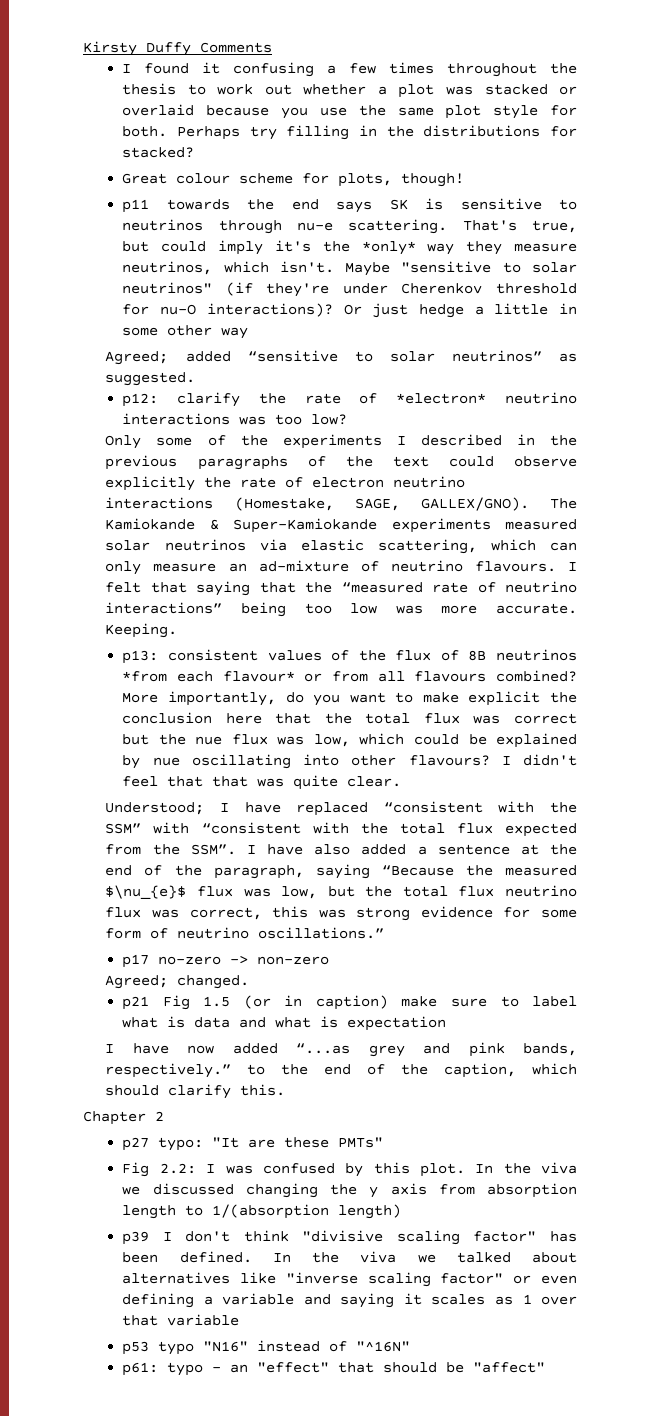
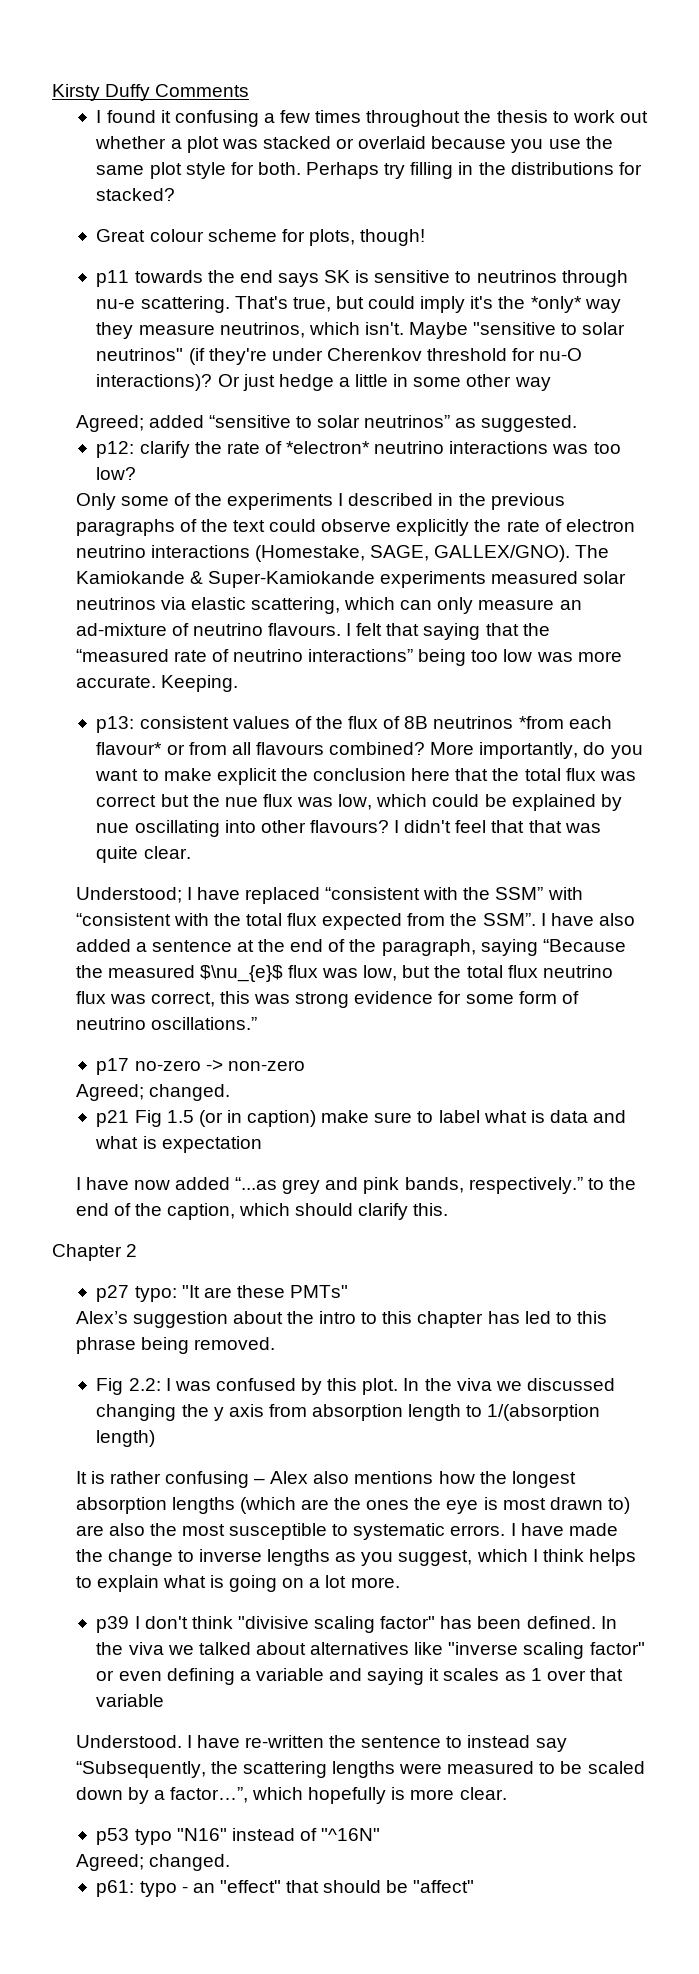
+ Alex’s suggestion about the intro to this chapter has led to this phrase being removed.
+ It is rather confusing – Alex also mentions how the longest absorption lengths (which are the ones the eye is most drawn to) are also the most susceptible to systematic errors. I have made the change to inverse lengths as you suggest, which I think helps to explain what is going on a lot more.
+ Understood. I have re-written the sentence to instead say “Subsequently, the scattering lengths were measured to be scaled down by a factor…”, which hopefully is more clear.
  p53 typo "N16" instead of "^16N"
+ Agreed; changed.

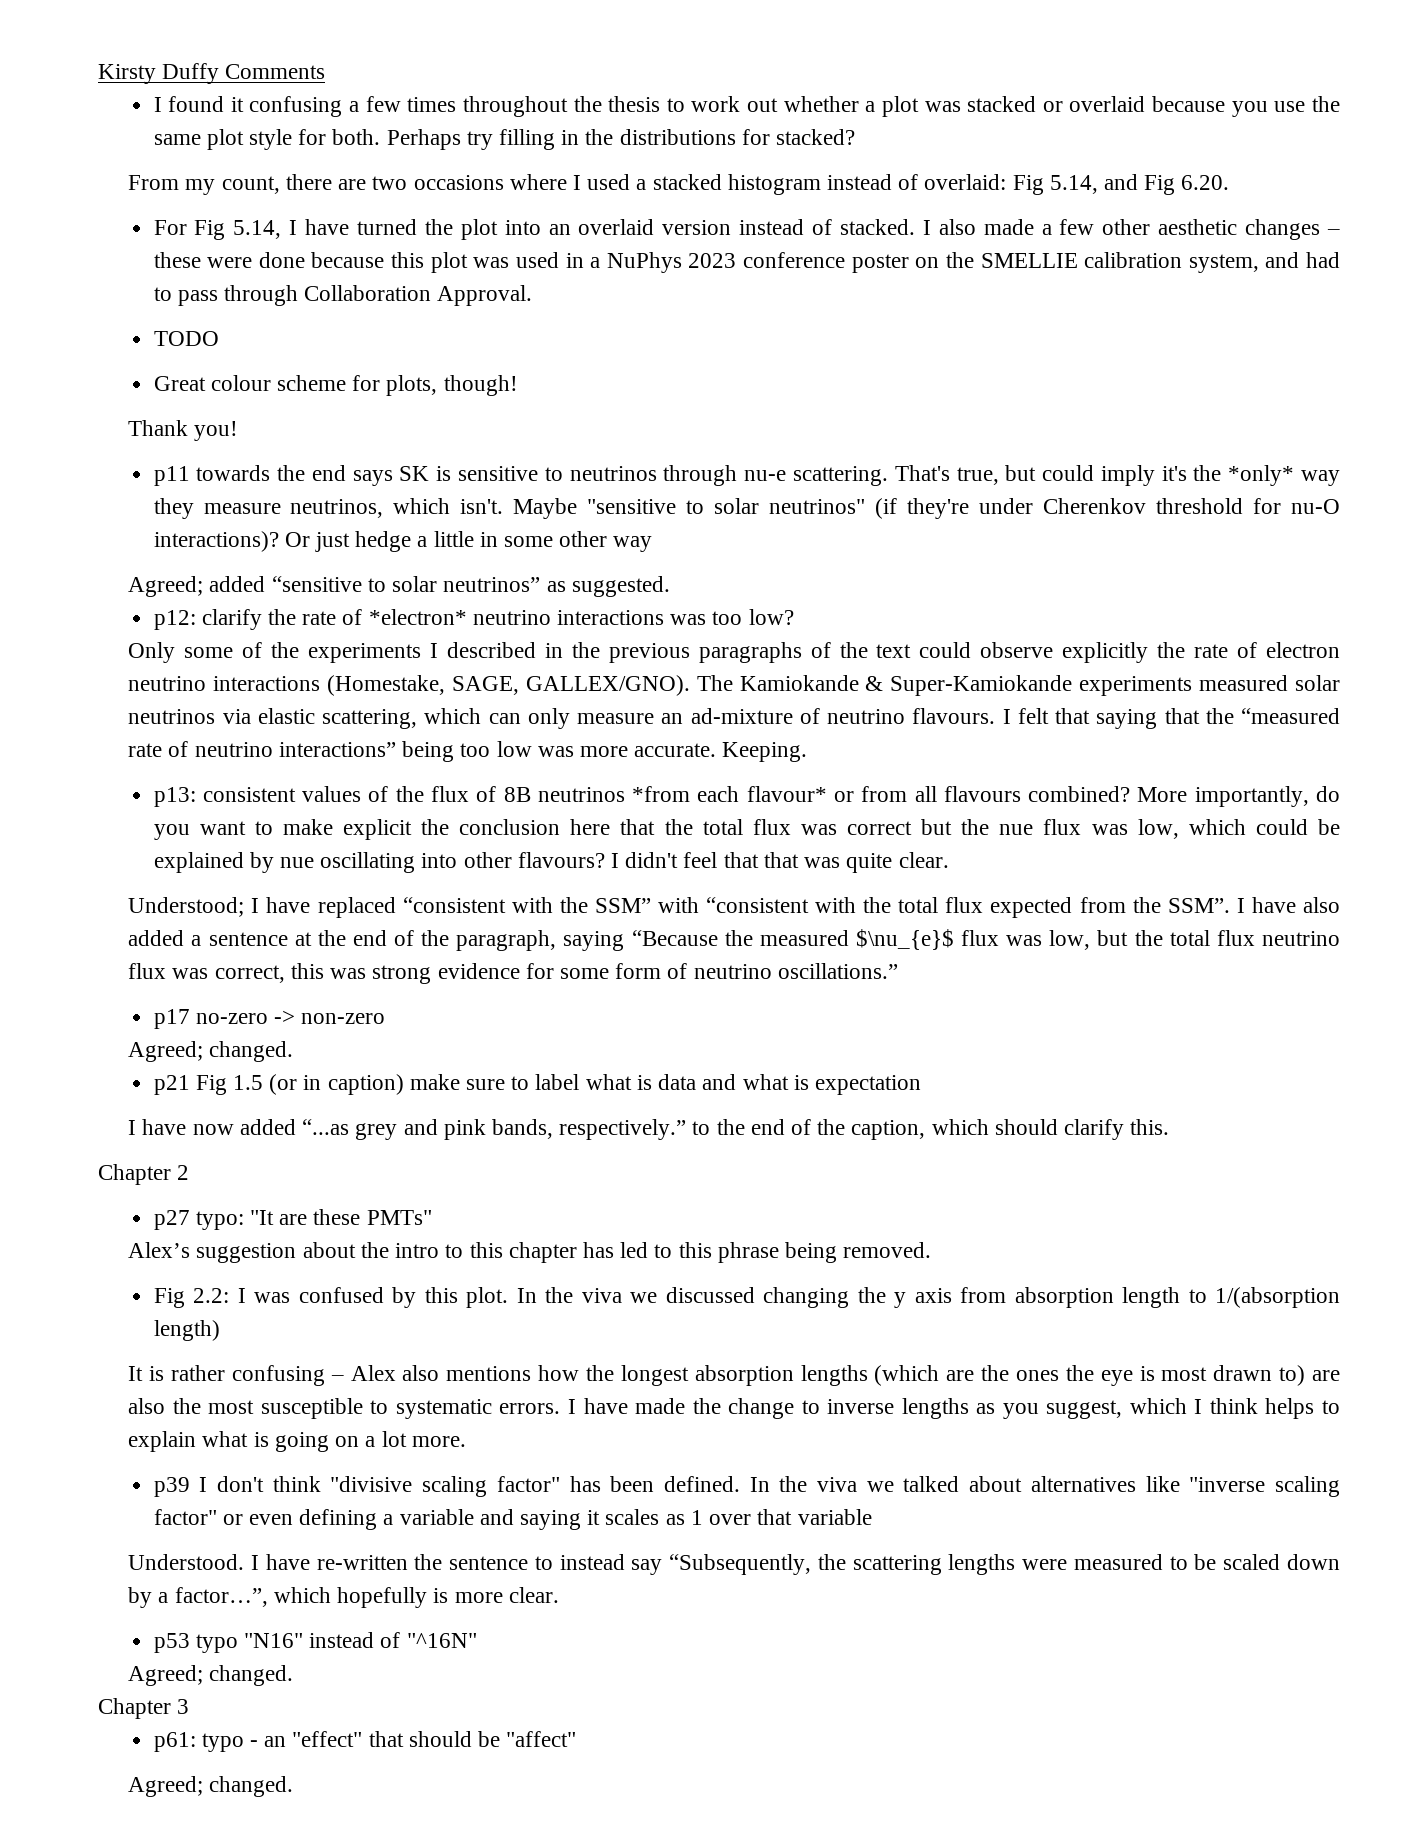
+ From my count, there are two occasions where I used a stacked histogram instead of overlaid: Fig 5.14, and Fig 6.20.
+ For Fig 5.14, I have turned the plot into an overlaid version instead of stacked. I also made a few other aesthetic changes – these were done because this plot was used in a NuPhys 2023 conference poster on the SMELLIE calibration system, and had to pass through Collaboration Approval.
+ TODO
+ Thank you!
+ Chapter 3
  p61: typo - an "effect" that should be "affect"
+ Agreed; changed.

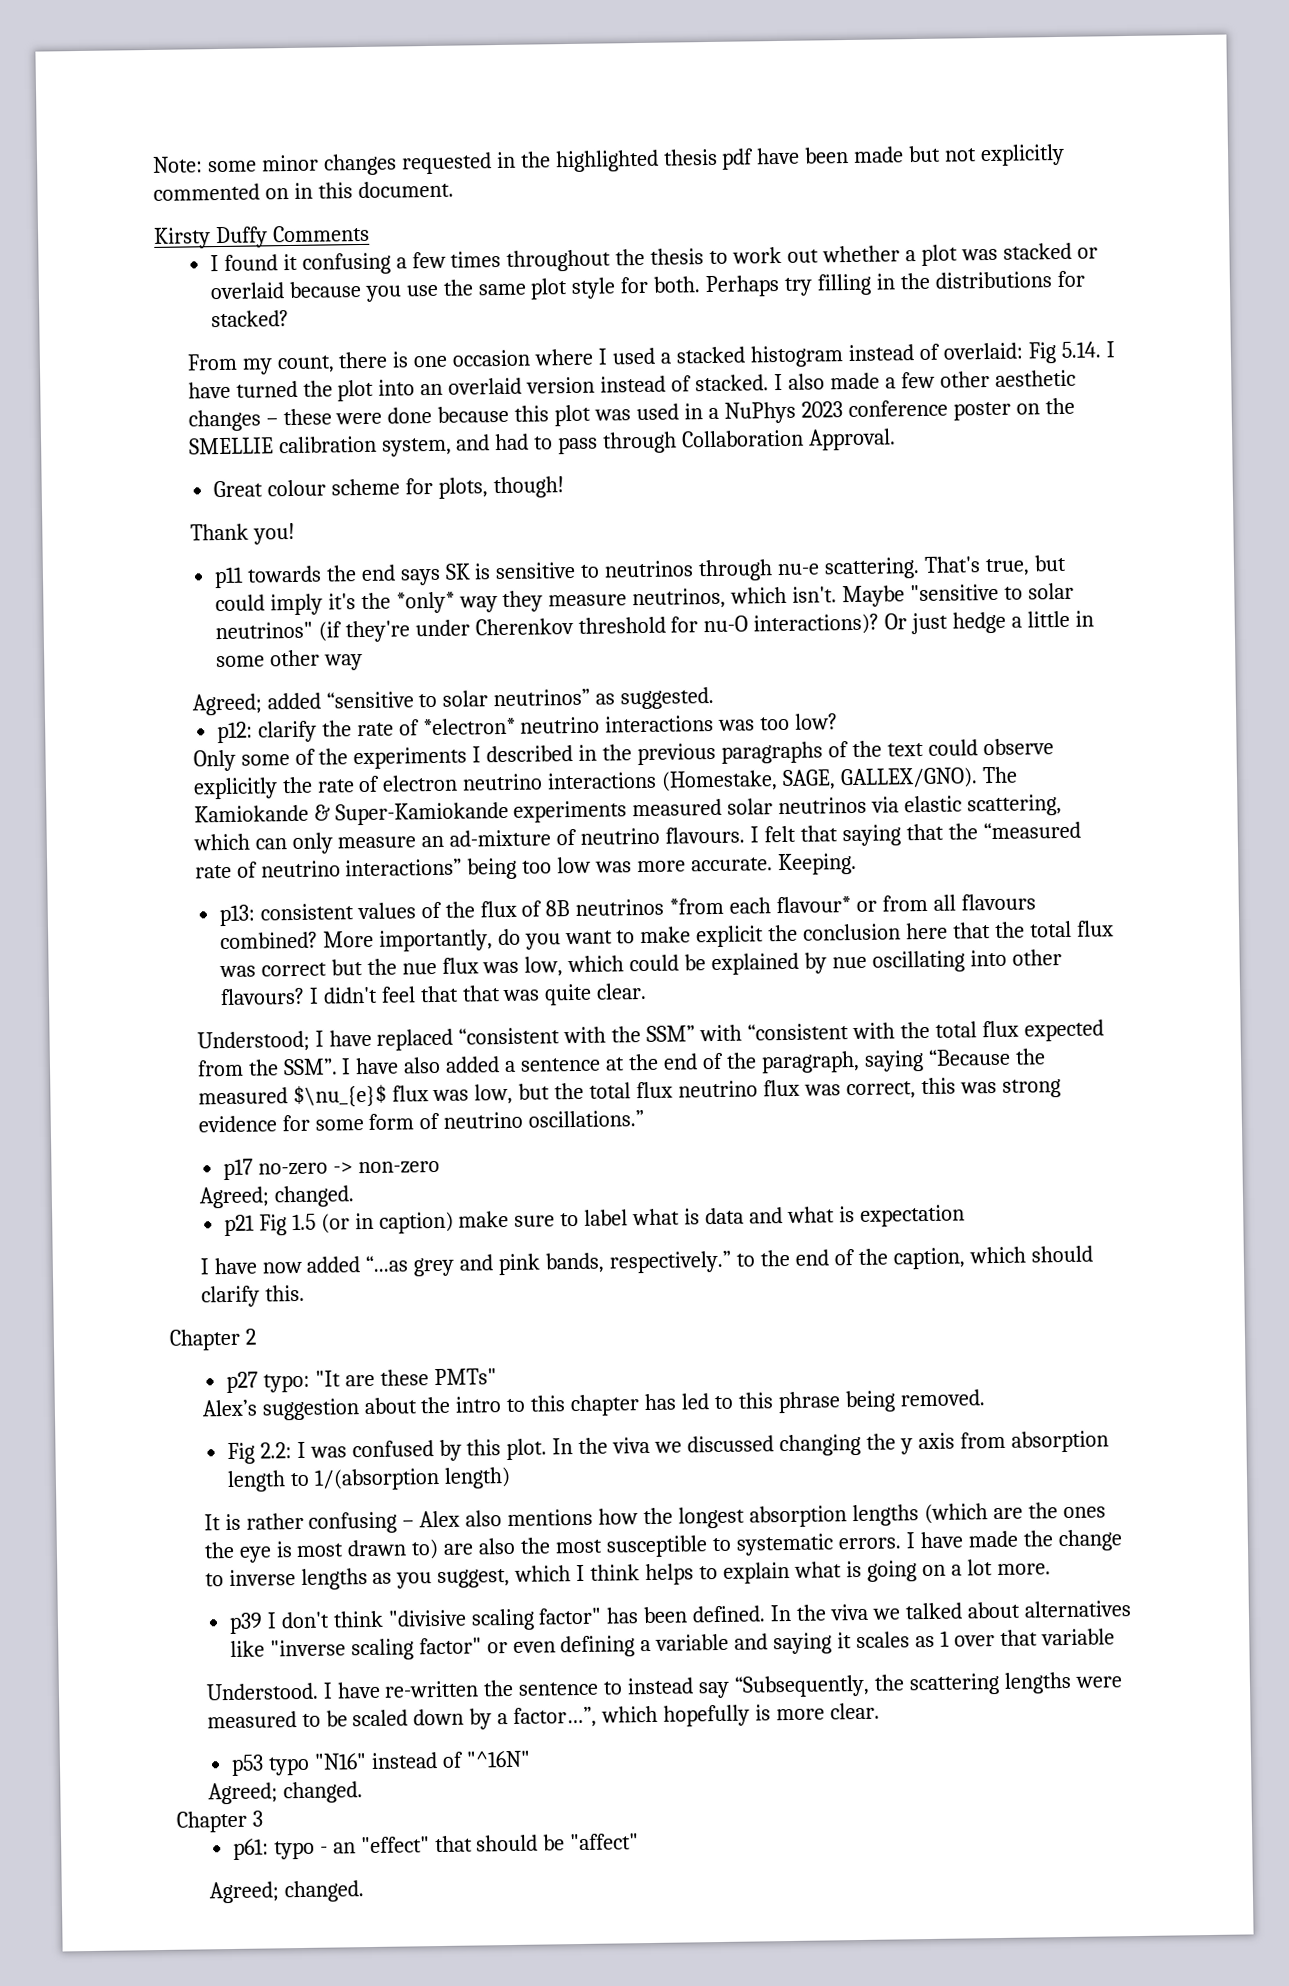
+ Note: some minor changes requested in the highlighted thesis pdf have been made but not explicitly commented on in this document.
- From my count, there are two occasions where I used a stacked histogram instead of overlaid: Fig 5.14, and Fig 6.20.
- For Fig 5.14, I have turned the plot into an overlaid version instead of stacked.
+ From my count, there is one occasion where I used a stacked histogram instead of overlaid: Fig 5.14. I have turned the plot into an overlaid version instead of stacked.
- TODO

